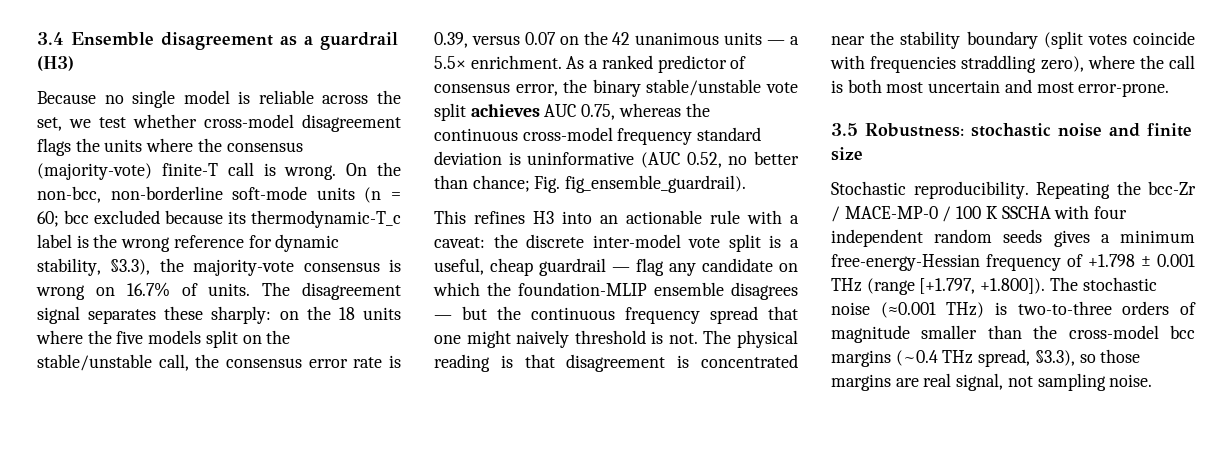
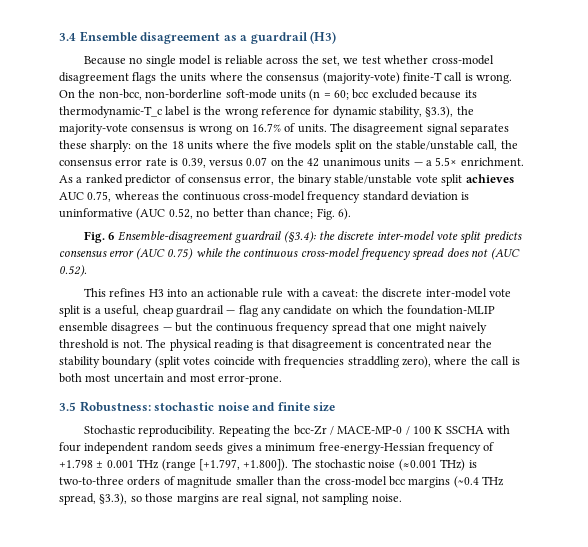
- As a ranked predictor of consensus error, the binary stable/unstable vote split achieves AUC 0.75, whereas the continuous cross-model frequency standard deviation is uninformative (AUC 0.52, no better than chance; Fig. fig_ensemble_guardrail).
+ As a ranked predictor of consensus error, the binary stable/unstable vote split achieves AUC 0.75, whereas the continuous cross-model frequency standard deviation is uninformative (AUC 0.52, no better than chance; Fig. 6).
+ Fig. 6 Ensemble-disagreement guardrail (§3.4): the discrete inter-model vote split predicts consensus error (AUC 0.75) while the continuous cross-model frequency spread does not (AUC 0.52).

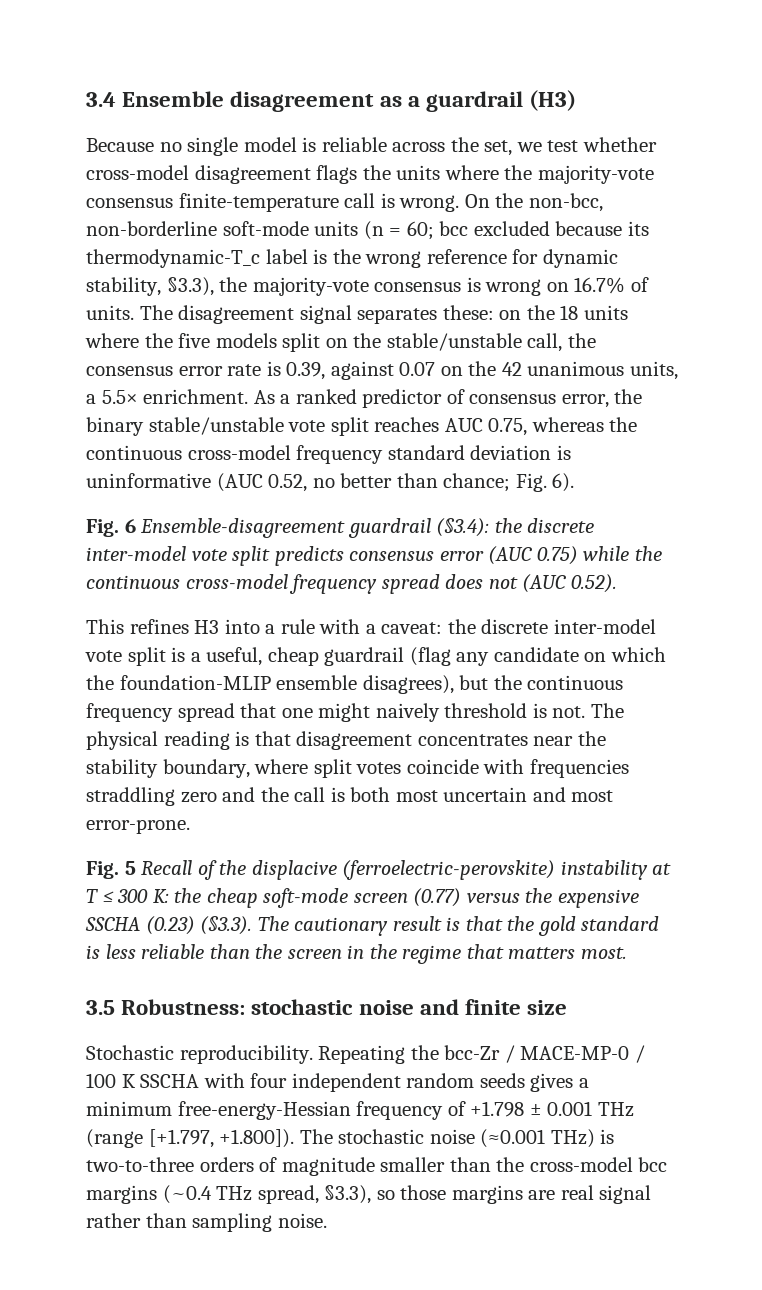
- Because no single model is reliable across the set, we test whether cross-model disagreement flags the units where the consensus (majority-vote) finite-T call is wrong.
+ Because no single model is reliable across the set, we test whether cross-model disagreement flags the units where the majority-vote consensus finite-temperature call is wrong.
- The disagreement signal separates these sharply: on the 18 units where the five models split on the stable/unstable call, the consensus error rate is 0.39, versus 0.07 on the 42 unanimous units — a 5.5× enrichment.
+ The disagreement signal separates these: on the 18 units where the five models split on the stable/unstable call, the consensus error rate is 0.39, against 0.07 on the 42 unanimous units, a 5.5× enrichment.
- As a ranked predictor of consensus error, the binary stable/unstable vote split achieves AUC 0.75, whereas the continuous cross-model frequency standard deviation is uninformative (AUC 0.52, no better than chance; Fig. 6).
+ As a ranked predictor of consensus error, the binary stable/unstable vote split reaches AUC 0.75, whereas the continuous cross-model frequency standard deviation is uninformative (AUC 0.52, no better than chance; Fig. 6).
- This refines H3 into an actionable rule with a caveat: the discrete inter-model vote split is a useful, cheap guardrail — flag any candidate on which the foundation-MLIP ensemble disagrees — but the continuous frequency spread that one might naively threshold is not.
+ This refines H3 into a rule with a caveat: the discrete inter-model vote split is a useful, cheap guardrail (flag any candidate on which the foundation-MLIP ensemble disagrees), but the continuous frequency spread that one might naively threshold is not.
- The physical reading is that disagreement is concentrated near the stability boundary (split votes coincide with frequencies straddling zero), where the call is both most uncertain and most error-prone.
+ The physical reading is that disagreement concentrates near the stability boundary, where split votes coincide with frequencies straddling zero and the call is both most uncertain and most error-prone.
+ Fig. 5 Recall of the displacive (ferroelectric-perovskite) instability at T ≤ 300 K: the cheap soft-mode screen (0.77) versus the expensive SSCHA (0.23) (§3.3). The cautionary result is that the gold standard is less reliable than the screen in the regime that matters most.
- Repeating the bcc-Zr / MACE-MP-0 / 100 K SSCHA with four independent random seeds gives a minimum free-energy-Hessian frequency of +1.798 ± 0.001 THz (range [+1.797, +1.800]). The stochastic noise (≈0.001 THz) is two-to-three orders of magnitude smaller than the cross-model bcc margins (~0.4 THz spread, §3.3), so those margins are real signal, not sampling noise.
+ Repeating the bcc-Zr / MACE-MP-0 / 100 K SSCHA with four independent random seeds gives a minimum free-energy-Hessian frequency of +1.798 ± 0.001 THz (range [+1.797, +1.800]). The stochastic noise (≈0.001 THz) is two-to-three orders of magnitude smaller than the cross-model bcc margins (~0.4 THz spread, §3.3), so those margins are real signal rather than sampling noise.

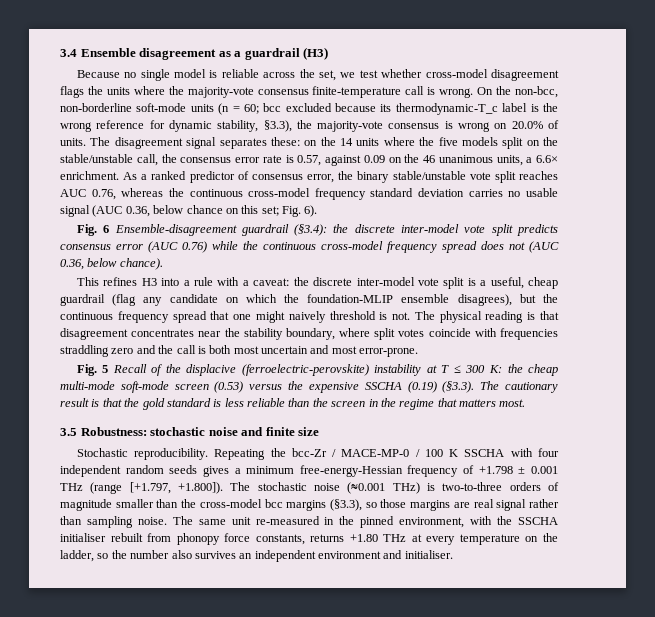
- On the non-bcc, non-borderline soft-mode units (n = 60; bcc excluded because its thermodynamic-T_c label is the wrong reference for dynamic stability, §3.3), the majority-vote consensus is wrong on 16.7% of units.
+ On the non-bcc, non-borderline soft-mode units (n = 60; bcc excluded because its thermodynamic-T_c label is the wrong reference for dynamic stability, §3.3), the majority-vote consensus is wrong on 20.0% of units.
- The disagreement signal separates these: on the 18 units where the five models split on the stable/unstable call, the consensus error rate is 0.39, against 0.07 on the 42 unanimous units, a 5.5× enrichment.
+ The disagreement signal separates these: on the 14 units where the five models split on the stable/unstable call, the consensus error rate is 0.57, against 0.09 on the 46 unanimous units, a 6.6× enrichment.
- As a ranked predictor of consensus error, the binary stable/unstable vote split reaches AUC 0.75, whereas the continuous cross-model frequency standard deviation is uninformative (AUC 0.52, no better than chance; Fig. 6).
+ As a ranked predictor of consensus error, the binary stable/unstable vote split reaches AUC 0.76, whereas the continuous cross-model frequency standard deviation carries no usable signal (AUC 0.36, below chance on this set; Fig. 6).
- Fig. 6 Ensemble-disagreement guardrail (§3.4): the discrete inter-model vote split predicts consensus error (AUC 0.75) while the continuous cross-model frequency spread does not (AUC 0.52).
+ Fig. 6 Ensemble-disagreement guardrail (§3.4): the discrete inter-model vote split predicts consensus error (AUC 0.76) while the continuous cross-model frequency spread does not (AUC 0.36, below chance).
- Fig. 5 Recall of the displacive (ferroelectric-perovskite) instability at T ≤ 300 K: the cheap soft-mode screen (0.77) versus the expensive SSCHA (0.23) (§3.3). The cautionary result is that the gold standard is less reliable than the screen in the regime that matters most.
+ Fig. 5 Recall of the displacive (ferroelectric-perovskite) instability at T ≤ 300 K: the cheap multi-mode soft-mode screen (0.53) versus the expensive SSCHA (0.19) (§3.3). The cautionary result is that the gold standard is less reliable than the screen in the regime that matters most.
- Repeating the bcc-Zr / MACE-MP-0 / 100 K SSCHA with four independent random seeds gives a minimum free-energy-Hessian frequency of +1.798 ± 0.001 THz (range [+1.797, +1.800]). The stochastic noise (≈0.001 THz) is two-to-three orders of magnitude smaller than the cross-model bcc margins (~0.4 THz spread, §3.3), so those margins are real signal rather than sampling noise.
+ Repeating the bcc-Zr / MACE-MP-0 / 100 K SSCHA with four independent random seeds gives a minimum free-energy-Hessian frequency of +1.798 ± 0.001 THz (range [+1.797, +1.800]). The stochastic noise (≈0.001 THz) is two-to-three orders of magnitude smaller than the cross-model bcc margins (§3.3), so those margins are real signal rather than sampling noise.
+ The same unit re-measured in the pinned environment, with the SSCHA initialiser rebuilt from phonopy force constants, returns +1.80 THz at every temperature on the ladder, so the number also survives an independent environment and initialiser.

